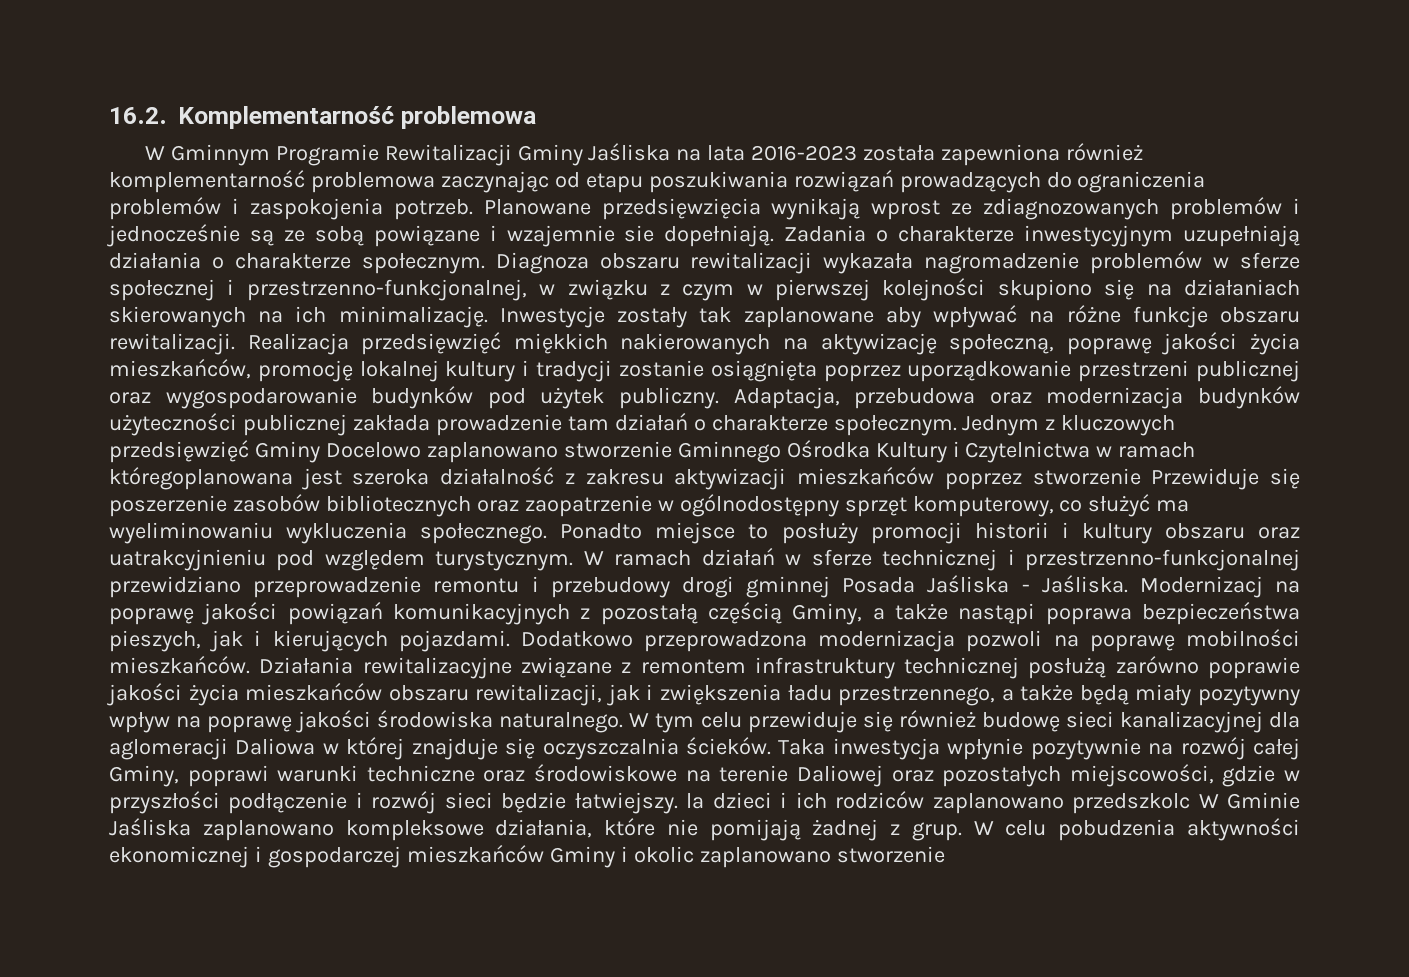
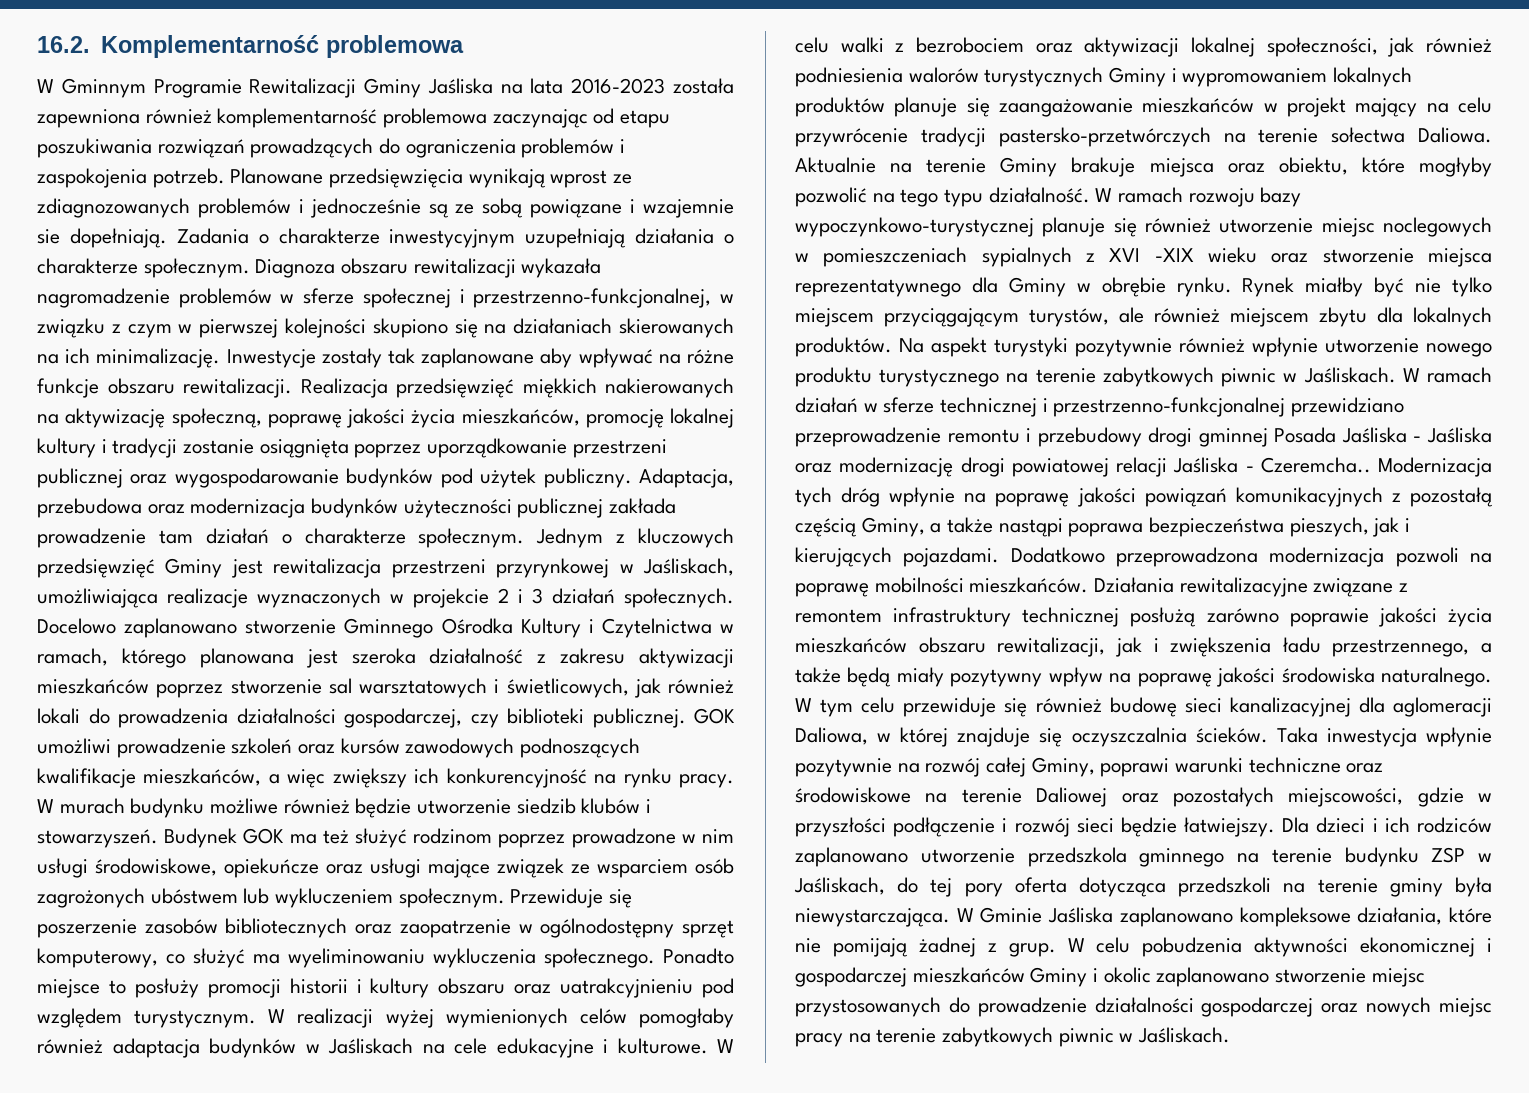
- Jednym z kluczowych przedsięwzięć Gminy Docelowo zaplanowano stworzenie Gminnego Ośrodka Kultury i Czytelnictwa w ramach któregoplanowana jest szeroka działalność z zakresu aktywizacji mieszkańców poprzez stworzenie Przewiduje się poszerzenie zasobów bibliotecznych oraz zaopatrzenie w ogólnodostępny sprzęt komputerowy, co służyć ma wyeliminowaniu wykluczenia społecznego.
+ Jednym z kluczowych przedsięwzięć Gminy jest rewitalizacja przestrzeni przyrynkowej w Jaśliskach, umożliwiająca realizacje wyznaczonych w projekcie 2 i 3 działań społecznych. Docelowo zaplanowano stworzenie Gminnego Ośrodka Kultury i Czytelnictwa w ramach, którego planowana jest szeroka działalność z zakresu aktywizacji mieszkańców poprzez stworzenie sal warsztatowych i świetlicowych, jak również lokali do prowadzenia działalności gospodarczej, czy biblioteki publicznej. GOK umożliwi prowadzenie szkoleń oraz kursów zawodowych podnoszących kwalifikacje mieszkańców, a więc zwiększy ich konkurencyjność na rynku pracy. W murach budynku możliwe również będzie utworzenie siedzib klubów i stowarzyszeń. Budynek GOK ma też służyć rodzinom poprzez prowadzone w nim usługi środowiskowe, opiekuńcze oraz usługi mające związek ze wsparciem osób zagrożonych ubóstwem lub wykluczeniem społecznym. Przewiduje się poszerzenie zasobów bibliotecznych oraz zaopatrzenie w ogólnodostępny sprzęt komputerowy, co służyć ma wyeliminowaniu wykluczenia społecznego.
- W ramach działań w sferze technicznej i przestrzenno-funkcjonalnej przewidziano przeprowadzenie remontu i przebudowy drogi gminnej Posada Jaśliska - Jaśliska. Modernizacj na poprawę jakości powiązań komunikacyjnych z pozostałą częścią Gminy, a także nastąpi poprawa bezpieczeństwa pieszych, jak i kierujących pojazdami.
+ W realizacji wyżej wymienionych celów pomogłaby również adaptacja budynków w Jaśliskach na cele edukacyjne i kulturowe. W celu walki z bezrobociem oraz aktywizacji lokalnej społeczności, jak również podniesienia walorów turystycznych Gminy i wypromowaniem lokalnych produktów planuje się zaangażowanie mieszkańców w projekt mający na celu przywrócenie tradycji pastersko-przetwórczych na terenie sołectwa Daliowa. Aktualnie na terenie Gminy brakuje miejsca oraz obiektu, które mogłyby pozwolić na tego typu działalność. W ramach rozwoju bazy wypoczynkowo-turystycznej planuje się również utworzenie miejsc noclegowych w pomieszczeniach sypialnych z XVI -XIX wieku oraz stworzenie miejsca reprezentatywnego dla Gminy w obrębie rynku. Rynek miałby być nie tylko miejscem przyciągającym turystów, ale również miejscem zbytu dla lokalnych produktów. Na aspekt turystyki pozytywnie również wpłynie utworzenie nowego produktu turystycznego na terenie zabytkowych piwnic w Jaśliskach. W ramach działań w sferze technicznej i przestrzenno-funkcjonalnej przewidziano przeprowadzenie remontu i przebudowy drogi gminnej Posada Jaśliska - Jaśliska oraz modernizację drogi powiatowej relacji Jaśliska - Czeremcha.. Modernizacja tych dróg wpłynie na poprawę jakości powiązań komunikacyjnych z pozostałą częścią Gminy, a także nastąpi poprawa bezpieczeństwa pieszych, jak i kierujących pojazdami.
- W tym celu przewiduje się również budowę sieci kanalizacyjnej dla aglomeracji Daliowa w której znajduje się oczyszczalnia ścieków.
+ W tym celu przewiduje się również budowę sieci kanalizacyjnej dla aglomeracji Daliowa, w której znajduje się oczyszczalnia ścieków.
- Taka inwestycja wpłynie pozytywnie na rozwój całej Gminy, poprawi warunki techniczne oraz środowiskowe na terenie Daliowej oraz pozostałych miejscowości, gdzie w przyszłości podłączenie i rozwój sieci będzie łatwiejszy. la dzieci i ich rodziców zaplanowano przedszkolc W Gminie Jaśliska zaplanowano kompleksowe działania, które nie pomijają żadnej z grup.
+ Taka inwestycja wpłynie pozytywnie na rozwój całej Gminy, poprawi warunki techniczne oraz środowiskowe na terenie Daliowej oraz pozostałych miejscowości, gdzie w przyszłości podłączenie i rozwój sieci będzie łatwiejszy. Dla dzieci i ich rodziców zaplanowano utworzenie przedszkola gminnego na terenie budynku ZSP w Jaśliskach, do tej pory oferta dotycząca przedszkoli na terenie gminy była niewystarczająca. W Gminie Jaśliska zaplanowano kompleksowe działania, które nie pomijają żadnej z grup.
- W celu pobudzenia aktywności ekonomicznej i gospodarczej mieszkańców Gminy i okolic zaplanowano stworzenie
+ W celu pobudzenia aktywności ekonomicznej i gospodarczej mieszkańców Gminy i okolic zaplanowano stworzenie miejsc przystosowanych do prowadzenie działalności gospodarczej oraz nowych miejsc pracy na terenie zabytkowych piwnic w Jaśliskach.

